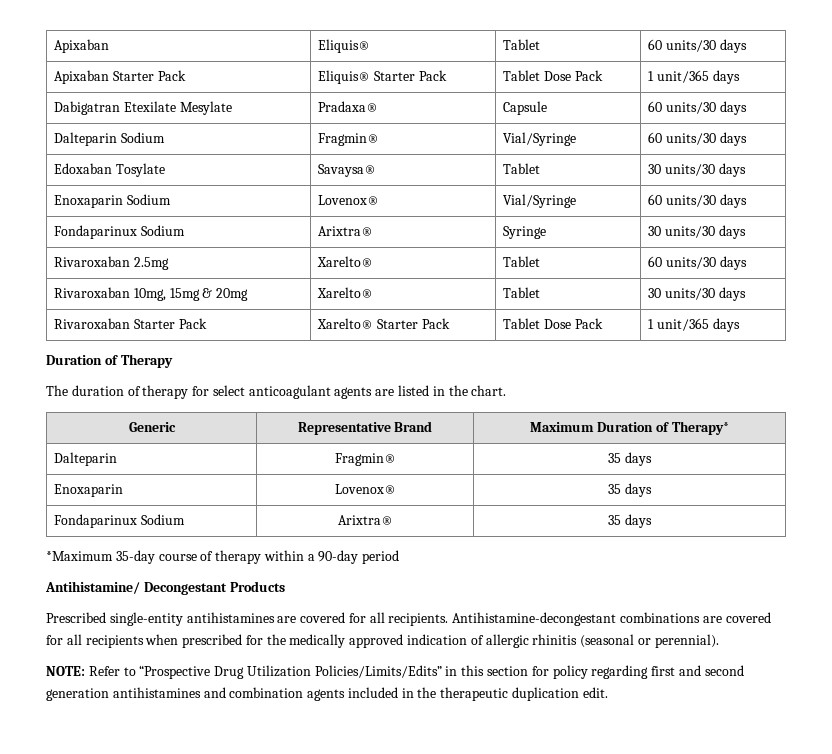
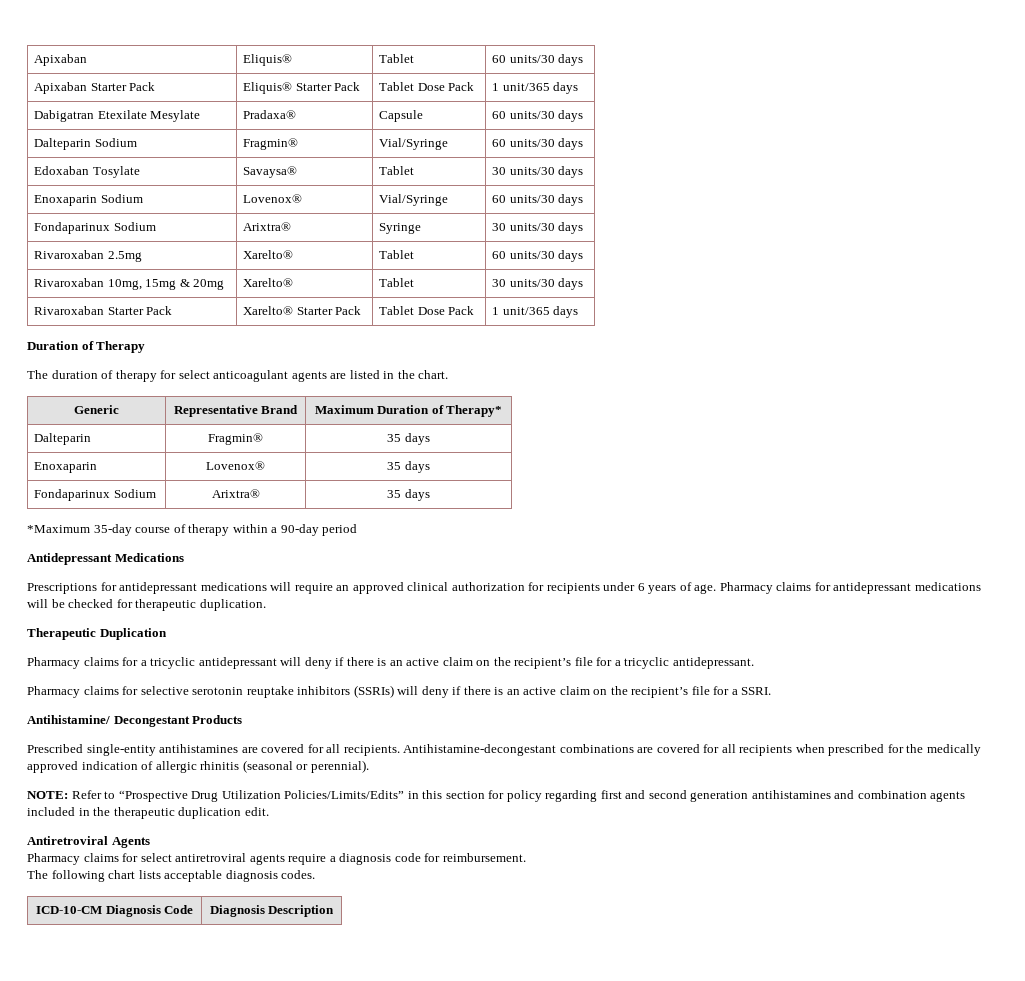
+ Antidepressant Medications
+ Prescriptions for antidepressant medications will require an approved clinical authorization for recipients under 6 years of age. Pharmacy claims for antidepressant medications will be checked for therapeutic duplication.
+ Therapeutic Duplication
+ Pharmacy claims for a tricyclic antidepressant will deny if there is an active claim on the recipient’s file for a tricyclic antidepressant.
+ Pharmacy claims for selective serotonin reuptake inhibitors (SSRIs) will deny if there is an active claim on the recipient’s file for a SSRI.
+ Antiretroviral Agents
+ Pharmacy claims for select antiretroviral agents require a diagnosis code for reimbursement.
+ The following chart lists acceptable diagnosis codes.
+ ICD-10-CM Diagnosis Code | Diagnosis Description

